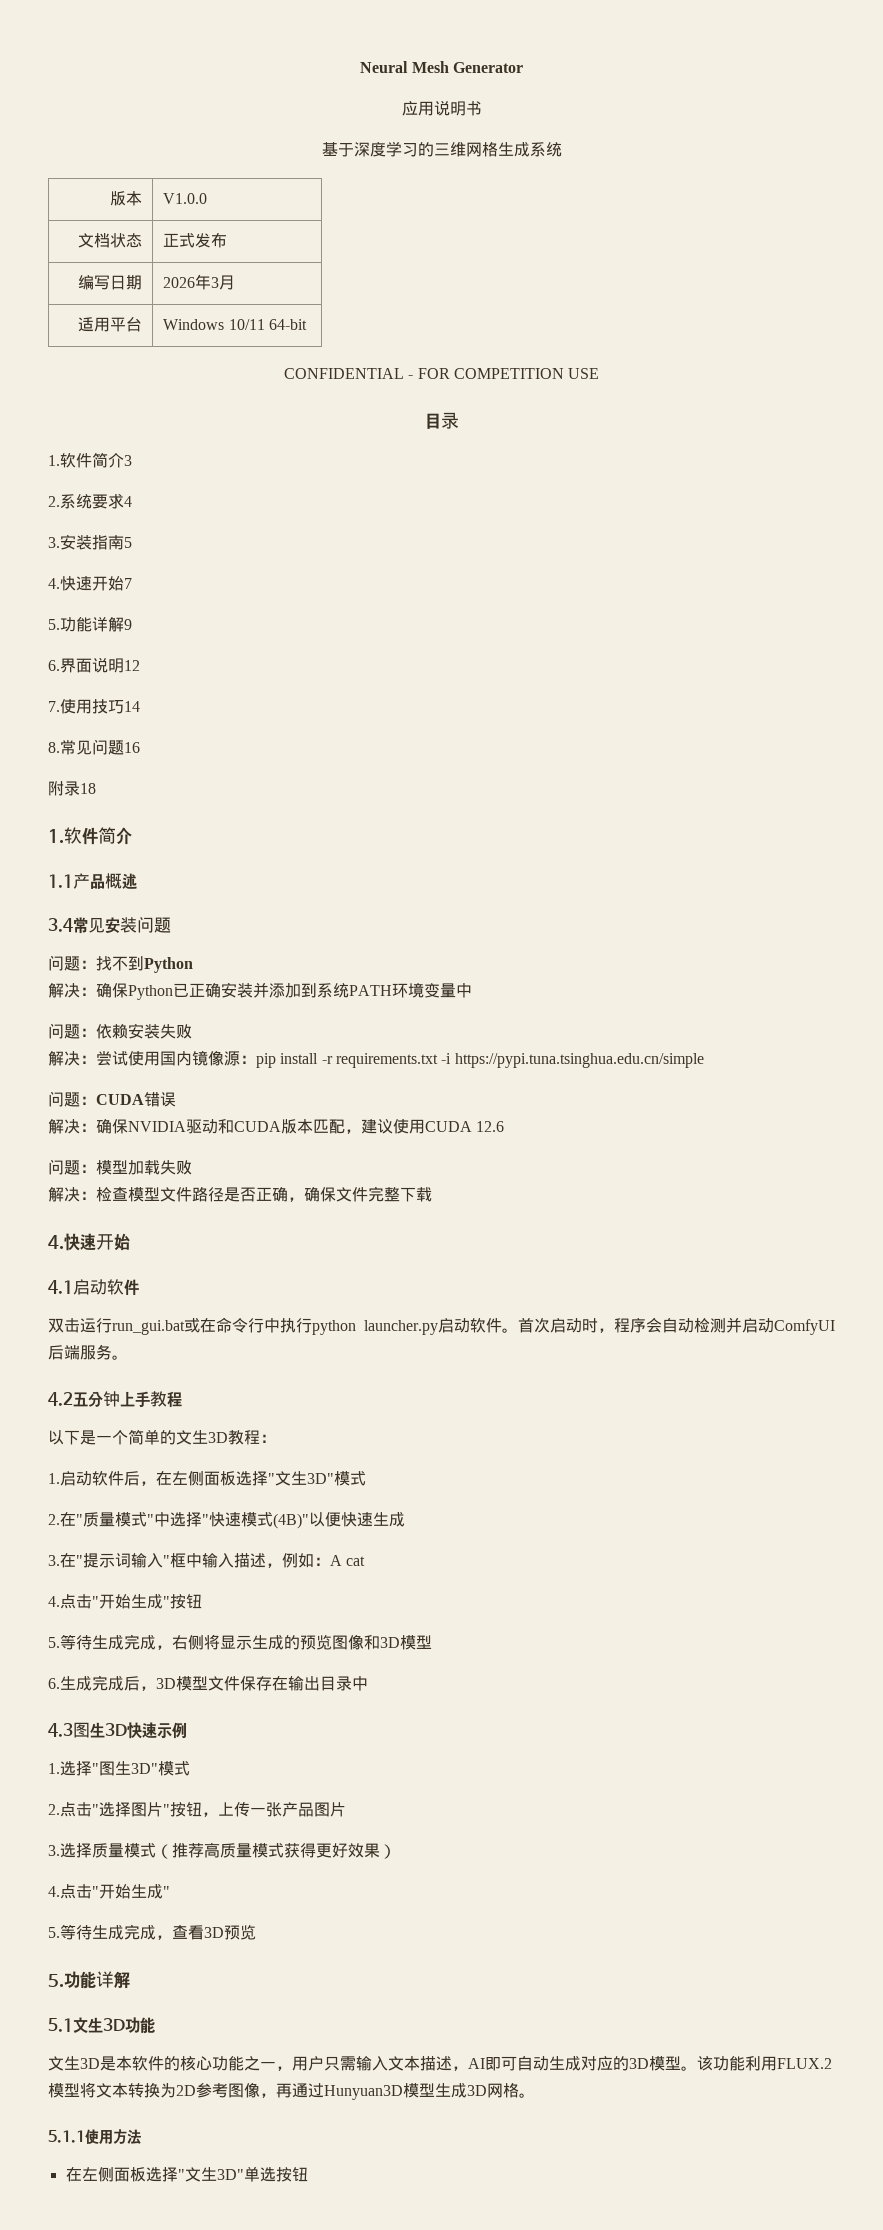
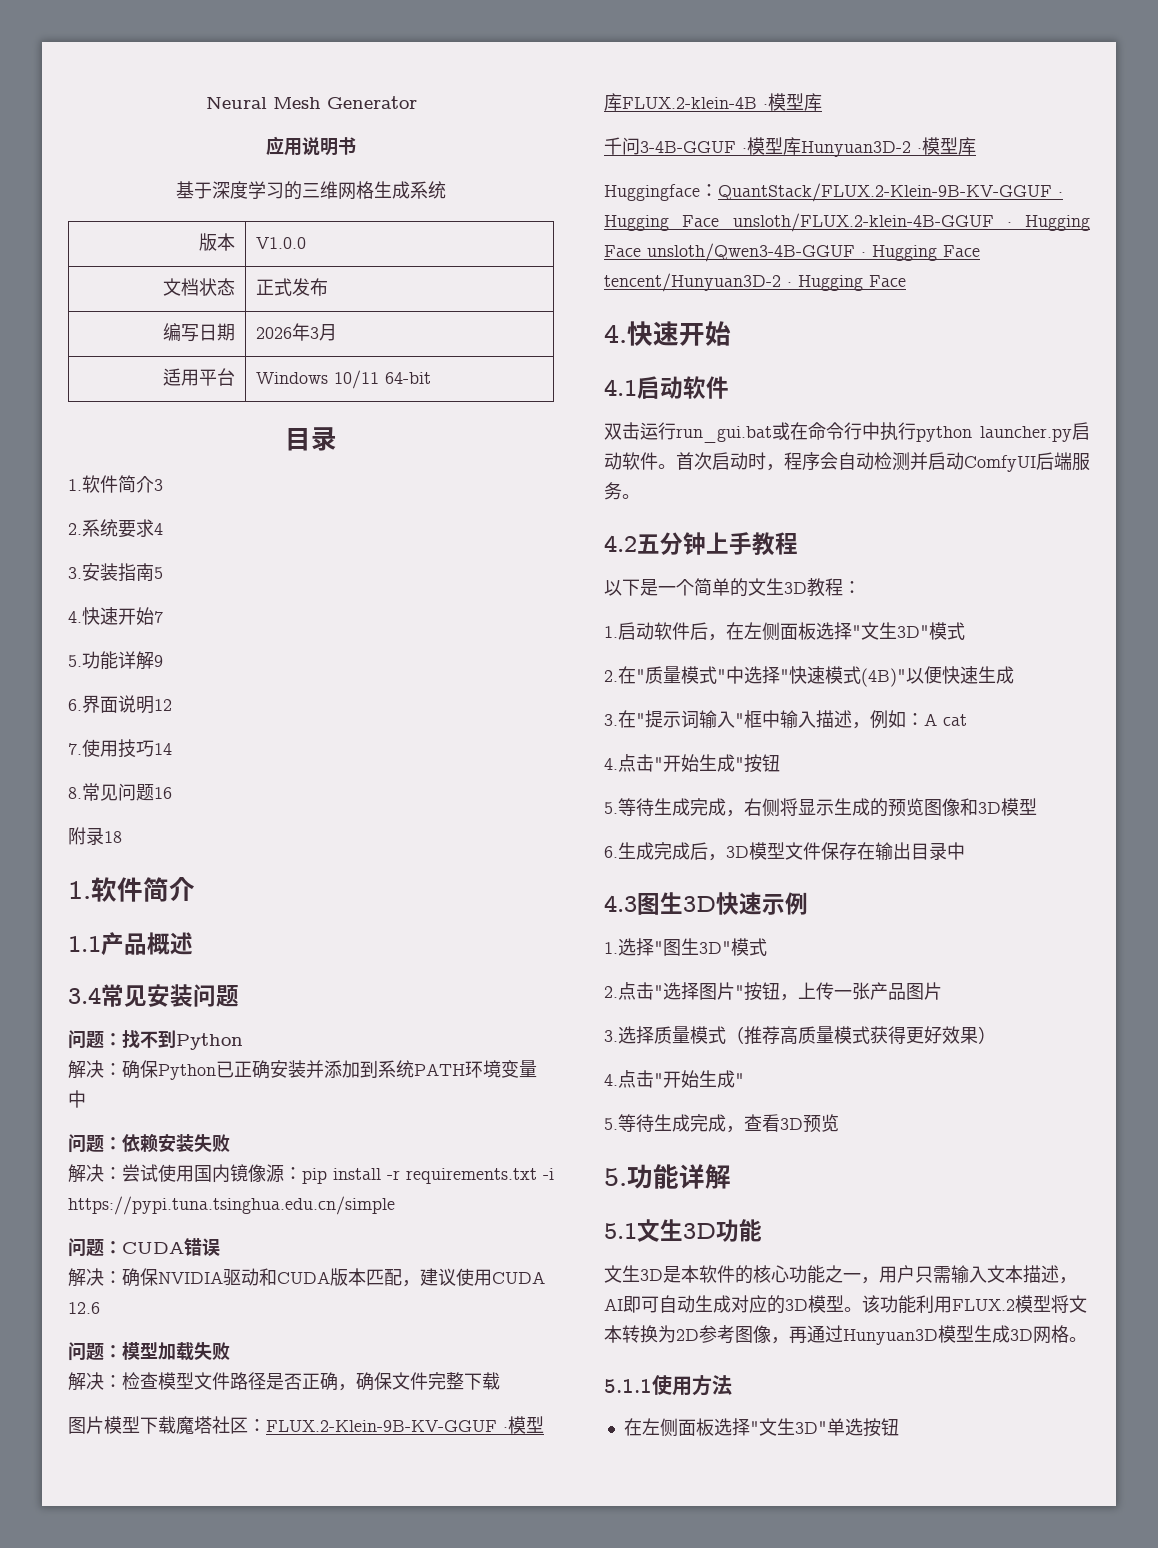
- CONFIDENTIAL - FOR COMPETITION USE
+ 图片模型下载魔塔社区：FLUX.2-Klein-9B-KV-GGUF ·模型库FLUX.2-klein-4B ·模型库
+ 千问3-4B-GGUF ·模型库Hunyuan3D-2 ·模型库
+ Huggingface：QuantStack/FLUX.2-Klein-9B-KV-GGUF · Hugging Face unsloth/FLUX.2-klein-4B-GGUF · Hugging Face unsloth/Qwen3-4B-GGUF · Hugging Face tencent/Hunyuan3D-2 · Hugging Face

